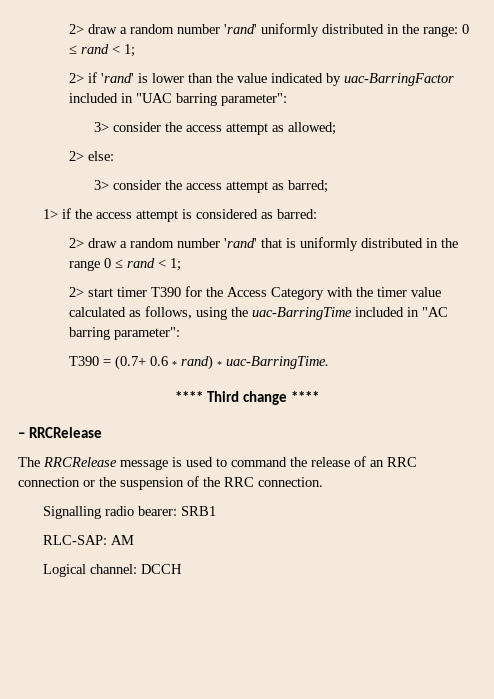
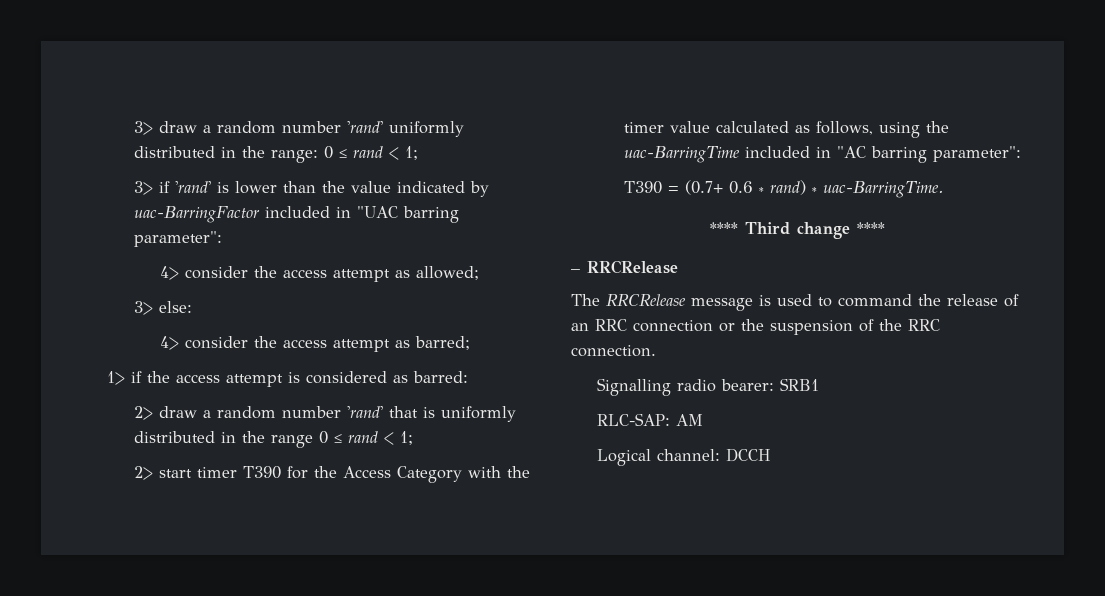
- 2> draw a random number 'rand' uniformly distributed in the range: 0 ≤ rand < 1;
+ 3> draw a random number 'rand' uniformly distributed in the range: 0 ≤ rand < 1;
- 2> if 'rand' is lower than the value indicated by uac-BarringFactor included in "UAC barring parameter":
+ 3> if 'rand' is lower than the value indicated by uac-BarringFactor included in "UAC barring parameter":
- 3> consider the access attempt as allowed;
+ 4> consider the access attempt as allowed;
- 2> else:
+ 3> else:
- 3> consider the access attempt as barred;
+ 4> consider the access attempt as barred;

